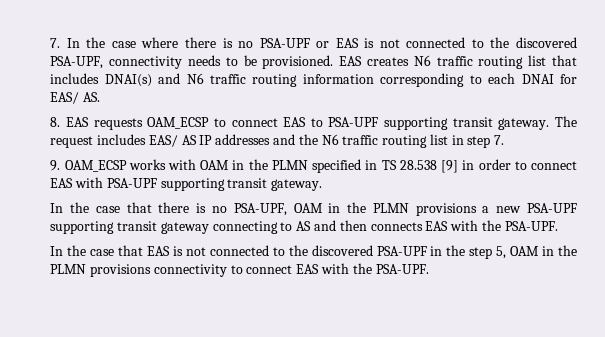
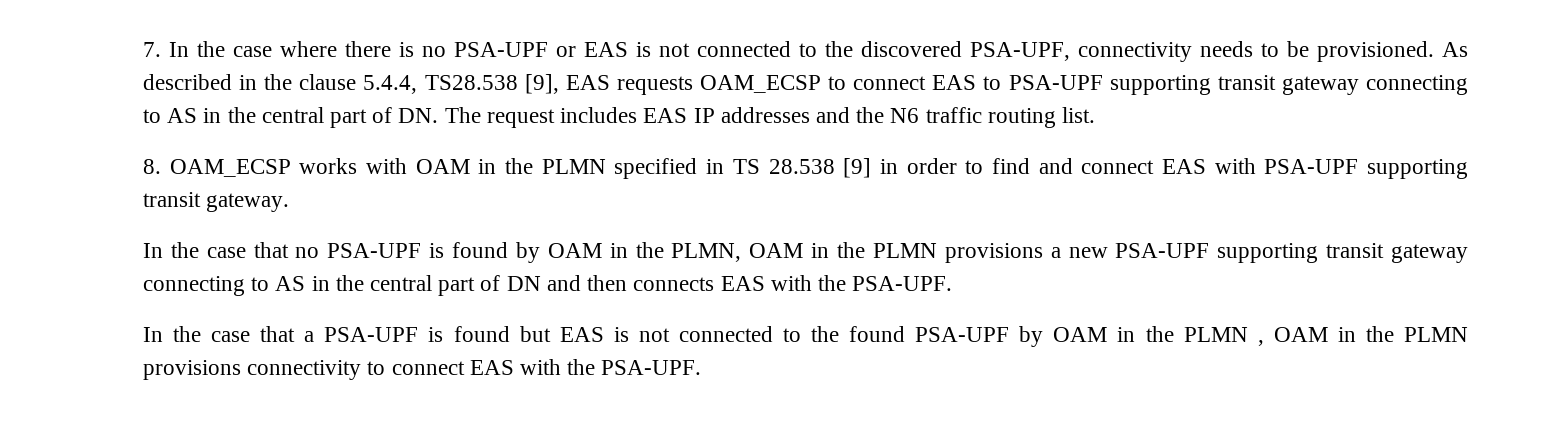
- EAS creates N6 traffic routing list that includes DNAI(s) and N6 traffic routing information corresponding to each DNAI for EAS/ AS.
- 8. EAS requests OAM_ECSP to connect EAS to PSA-UPF supporting transit gateway. The request includes EAS/ AS IP addresses and the N6 traffic routing list in step 7.
- 9. OAM_ECSP works with OAM in the PLMN specified in TS 28.538 [9] in order to connect EAS with PSA-UPF supporting transit gateway.
+ As described in the clause 5.4.4, TS28.538 [9], EAS requests OAM_ECSP to connect EAS to PSA-UPF supporting transit gateway connecting to AS in the central part of DN. The request includes EAS IP addresses and the N6 traffic routing list.
+ 8. OAM_ECSP works with OAM in the PLMN specified in TS 28.538 [9] in order to find and connect EAS with PSA-UPF supporting transit gateway.
- In the case that there is no PSA-UPF, OAM in the PLMN provisions a new PSA-UPF supporting transit gateway connecting to AS and then connects EAS with the PSA-UPF.
+ In the case that no PSA-UPF is found by OAM in the PLMN, OAM in the PLMN provisions a new PSA-UPF supporting transit gateway connecting to AS in the central part of DN and then connects EAS with the PSA-UPF.
- In the case that EAS is not connected to the discovered PSA-UPF in the step 5, OAM in the PLMN provisions connectivity to connect EAS with the PSA-UPF.
+ In the case that a PSA-UPF is found but EAS is not connected to the found PSA-UPF by OAM in the PLMN , OAM in the PLMN provisions connectivity to connect EAS with the PSA-UPF.

